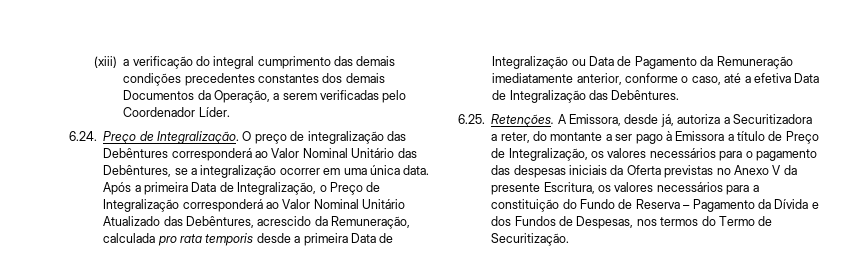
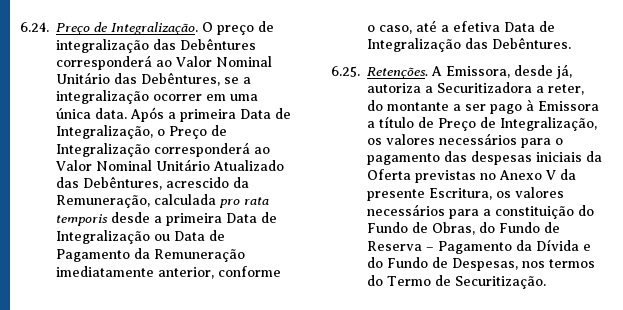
- (xiii) a verificação do integral cumprimento das demais condições precedentes constantes dos demais Documentos da Operação, a serem verificadas pelo Coordenador Líder.
- A Emissora, desde já, autoriza a Securitizadora a reter, do montante a ser pago à Emissora a título de Preço de Integralização, os valores necessários para o pagamento das despesas iniciais da Oferta previstas no Anexo V da presente Escritura, os valores necessários para a constituição do Fundo de Reserva – Pagamento da Dívida e dos Fundos de Despesas, nos termos do Termo de Securitização.
+ A Emissora, desde já, autoriza a Securitizadora a reter, do montante a ser pago à Emissora a título de Preço de Integralização, os valores necessários para o pagamento das despesas iniciais da Oferta previstas no Anexo V da presente Escritura, os valores necessários para a constituição do Fundo de Obras, do Fundo de Reserva – Pagamento da Dívida e do Fundo de Despesas, nos termos do Termo de Securitização.

